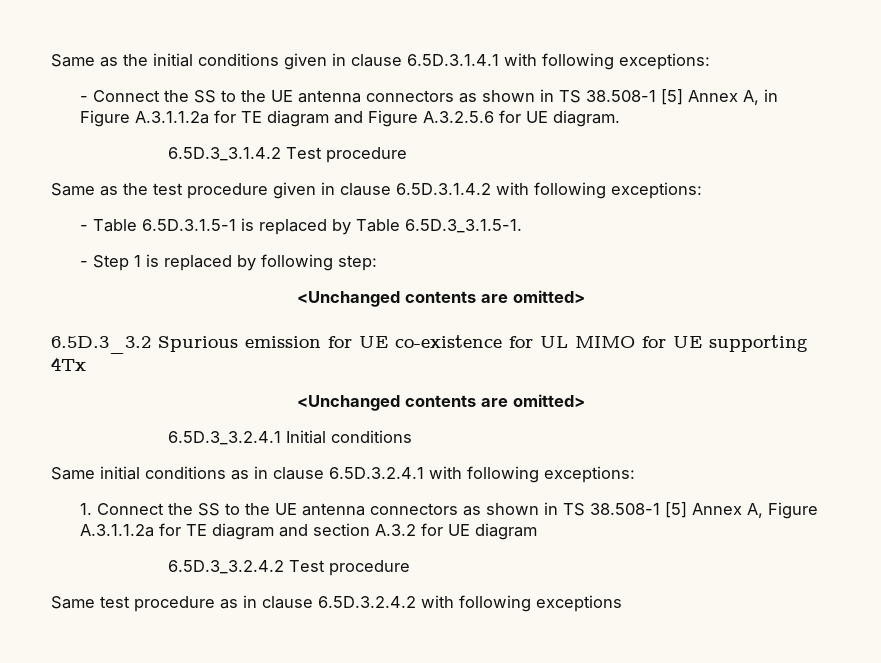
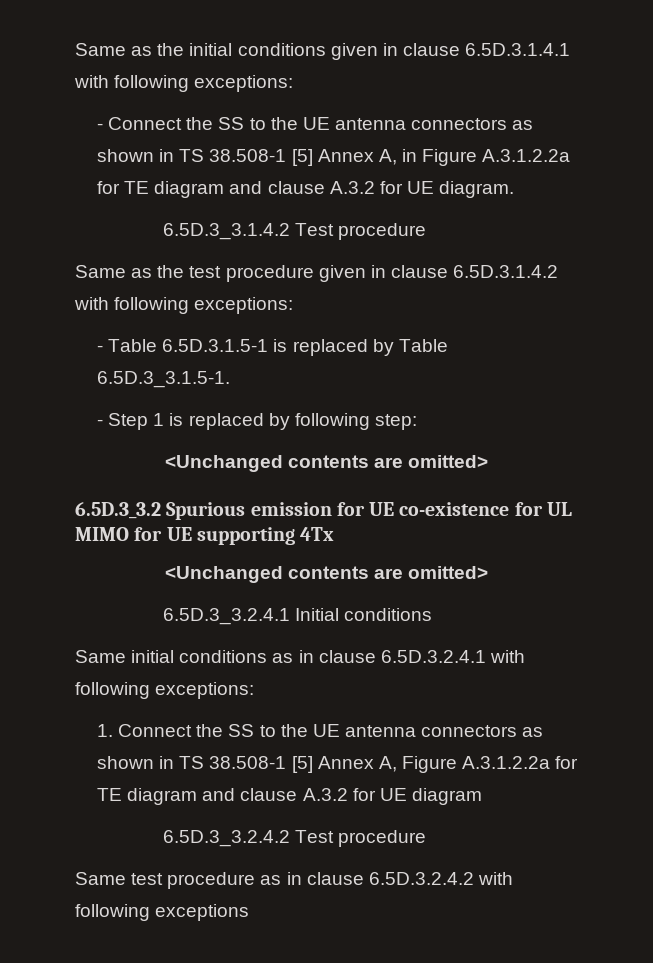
- - Connect the SS to the UE antenna connectors as shown in TS 38.508-1 [5] Annex A, in Figure A.3.1.1.2a for TE diagram and Figure A.3.2.5.6 for UE diagram.
+ - Connect the SS to the UE antenna connectors as shown in TS 38.508-1 [5] Annex A, in Figure A.3.1.2.2a for TE diagram and clause A.3.2 for UE diagram.
- 1. Connect the SS to the UE antenna connectors as shown in TS 38.508-1 [5] Annex A, Figure A.3.1.1.2a for TE diagram and section A.3.2 for UE diagram
+ 1. Connect the SS to the UE antenna connectors as shown in TS 38.508-1 [5] Annex A, Figure A.3.1.2.2a for TE diagram and clause A.3.2 for UE diagram

